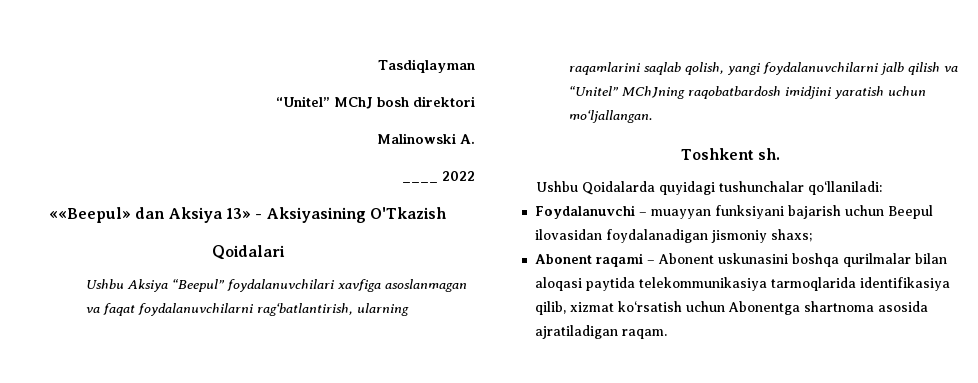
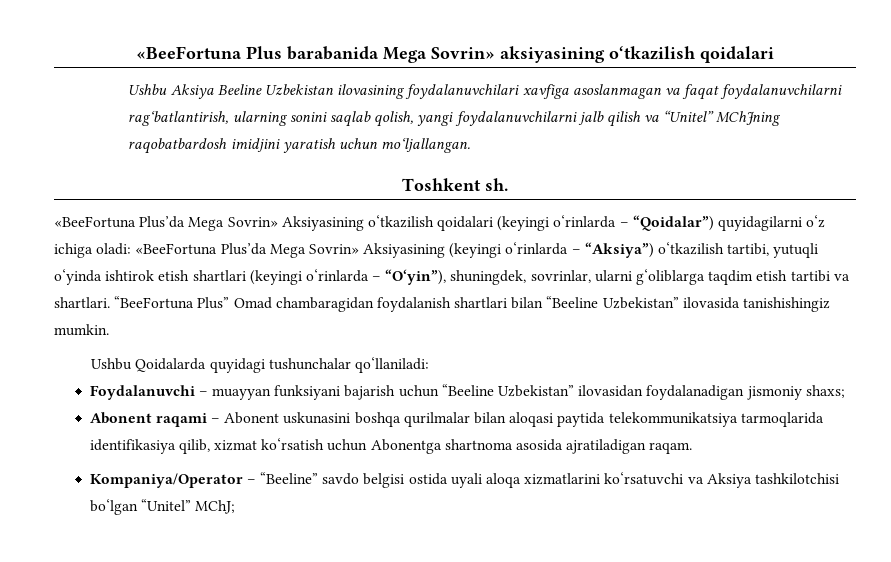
- Tasdiqlayman
- “Unitel” MChJ bosh direktori
- Malinowski A.
- ____ 2022
- ««Beepul» dan Aksiya 13» - Aksiyasining O'Tkazish
- Qoidalari
+ «BeeFortuna Plus barabanida Mega Sovrin» aksiyasining o‘tkazilish qoidalari
- Ushbu Aksiya “Beepul” foydalanuvchilari xavfiga asoslanmagan va faqat foydalanuvchilarni rag‘batlantirish, ularning raqamlarini saqlab qolish, yangi foydalanuvchilarni jalb qilish va “Unitel” MChJning raqobatbardosh imidjini yaratish uchun mo‘ljallangan.
+ Ushbu Aksiya Beeline Uzbekistan ilovasining foydalanuvchilari xavfiga asoslanmagan va faqat foydalanuvchilarni rag‘batlantirish, ularning sonini saqlab qolish, yangi foydalanuvchilarni jalb qilish va “Unitel” MChJning raqobatbardosh imidjini yaratish uchun mo‘ljallangan.
+ «BeeFortuna Plus’da Mega Sovrin» Aksiyasining o‘tkazilish qoidalari (keyingi o‘rinlarda – “Qoidalar”) quyidagilarni o‘z ichiga oladi: «BeeFortuna Plus’da Mega Sovrin» Aksiyasining (keyingi o‘rinlarda – “Aksiya”) o‘tkazilish tartibi, yutuqli o‘yinda ishtirok etish shartlari (keyingi o‘rinlarda – “O‘yin”), shuningdek, sovrinlar, ularni g‘oliblarga taqdim etish tartibi va shartlari. “BeeFortuna Plus” Omad chambaragidan foydalanish shartlari bilan “Beeline Uzbekistan” ilovasida tanishishingiz mumkin.
- Foydalanuvchi – muayyan funksiyani bajarish uchun Beepul ilovasidan foydalanadigan jismoniy shaxs;
+ Foydalanuvchi – muayyan funksiyani bajarish uchun “Beeline Uzbekistan” ilovasidan foydalanadigan jismoniy shaxs;
- Abonent raqami – Abonent uskunasini boshqa qurilmalar bilan aloqasi paytida telekommunikasiya tarmoqlarida identifikasiya qilib, xizmat ko‘rsatish uchun Abonentga shartnoma asosida ajratiladigan raqam.
+ Abonent raqami – Abonent uskunasini boshqa qurilmalar bilan aloqasi paytida telekommunikatsiya tarmoqlarida identifikasiya qilib, xizmat ko‘rsatish uchun Abonentga shartnoma asosida ajratiladigan raqam.
+ Kompaniya/Operator – “Beeline” savdo belgisi ostida uyali aloqa xizmatlarini ko‘rsatuvchi va Aksiya tashkilotchisi bo‘lgan “Unitel” MChJ;

